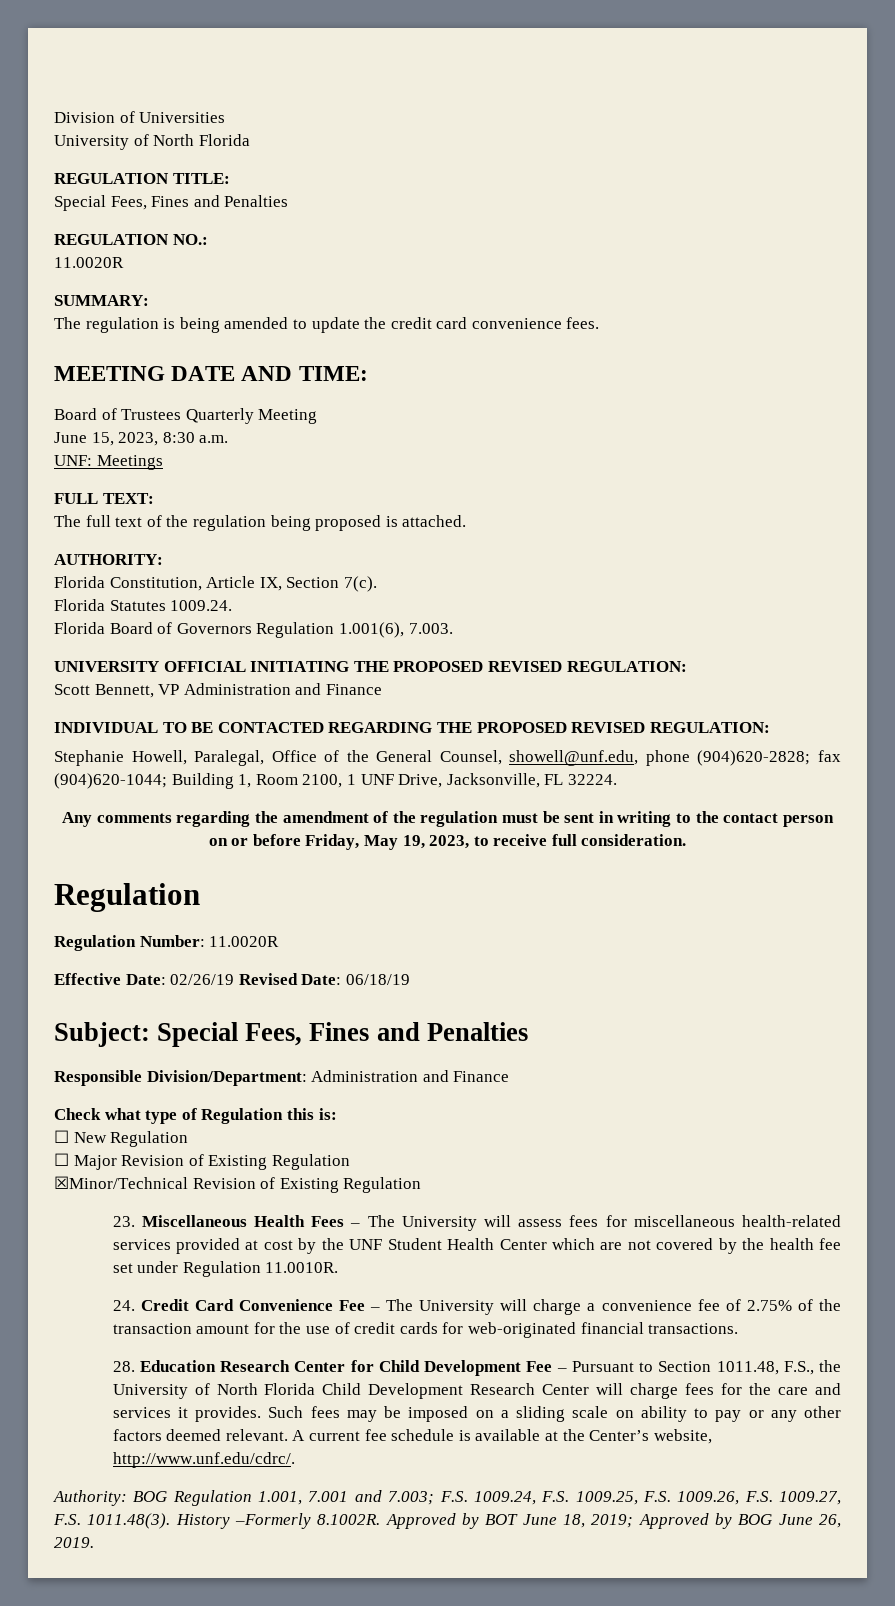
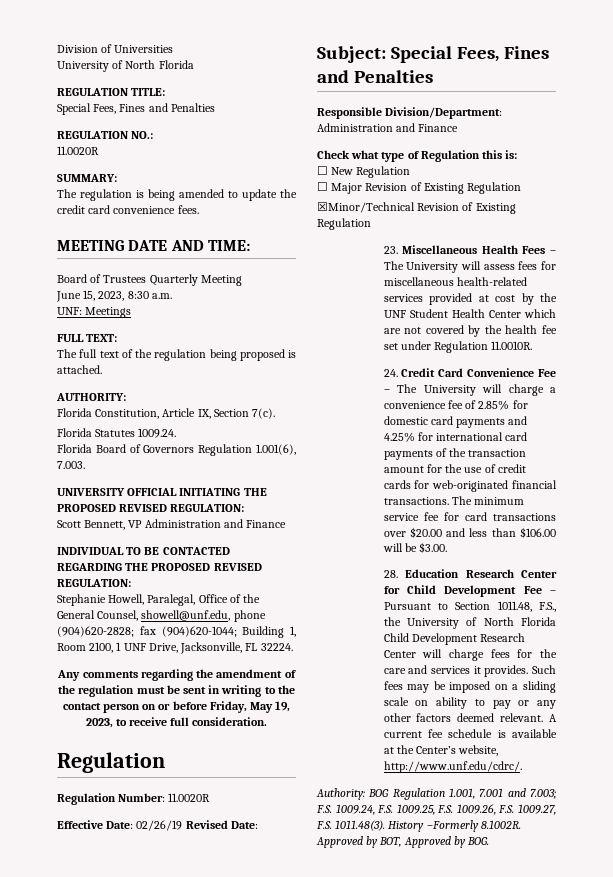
- Effective Date: 02/26/19 Revised Date: 06/18/19
+ Effective Date: 02/26/19 Revised Date:
- 24. Credit Card Convenience Fee – The University will charge a convenience fee of 2.75% of the transaction amount for the use of credit cards for web-originated financial transactions.
+ 24. Credit Card Convenience Fee – The University will charge a convenience fee of 2.85% for domestic card payments and 4.25% for international card payments of the transaction amount for the use of credit cards for web-originated financial transactions. The minimum service fee for card transactions over $20.00 and less than $106.00 will be $3.00.
- Authority: BOG Regulation 1.001, 7.001 and 7.003; F.S. 1009.24, F.S. 1009.25, F.S. 1009.26, F.S. 1009.27, F.S. 1011.48(3). History –Formerly 8.1002R. Approved by BOT June 18, 2019; Approved by BOG June 26, 2019.
+ Authority: BOG Regulation 1.001, 7.001 and 7.003; F.S. 1009.24, F.S. 1009.25, F.S. 1009.26, F.S. 1009.27, F.S. 1011.48(3). History –Formerly 8.1002R. Approved by BOT, Approved by BOG.

